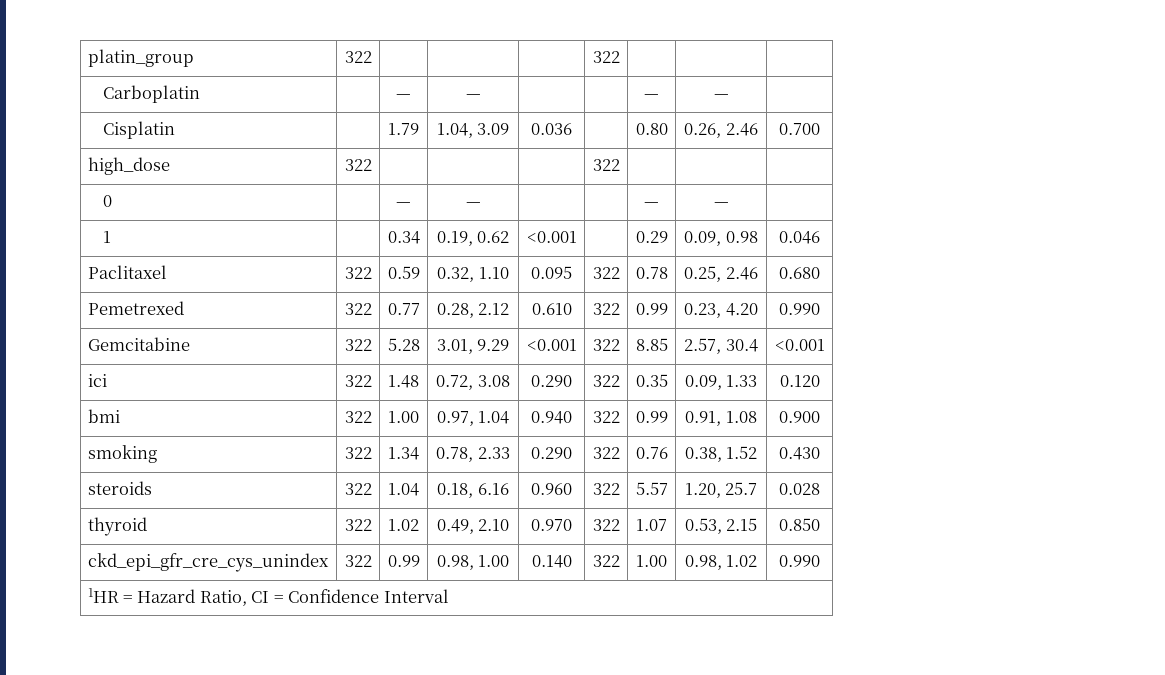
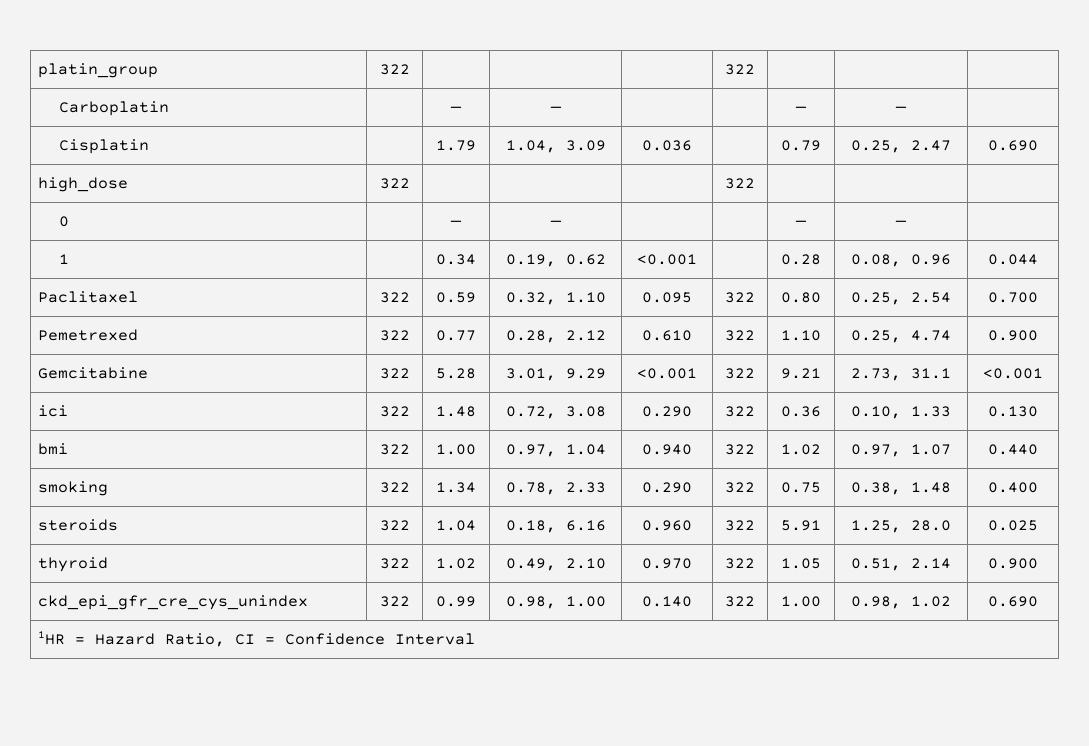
- Cisplatin | | 1.79 | 1.04, 3.09 | 0.036 | | 0.80 | 0.26, 2.46 | 0.700
+ Cisplatin | | 1.79 | 1.04, 3.09 | 0.036 | | 0.79 | 0.25, 2.47 | 0.690
- 1 | | 0.34 | 0.19, 0.62 | <0.001 | | 0.29 | 0.09, 0.98 | 0.046
+ 1 | | 0.34 | 0.19, 0.62 | <0.001 | | 0.28 | 0.08, 0.96 | 0.044
- Paclitaxel | 322 | 0.59 | 0.32, 1.10 | 0.095 | 322 | 0.78 | 0.25, 2.46 | 0.680
+ Paclitaxel | 322 | 0.59 | 0.32, 1.10 | 0.095 | 322 | 0.80 | 0.25, 2.54 | 0.700
- Pemetrexed | 322 | 0.77 | 0.28, 2.12 | 0.610 | 322 | 0.99 | 0.23, 4.20 | 0.990
+ Pemetrexed | 322 | 0.77 | 0.28, 2.12 | 0.610 | 322 | 1.10 | 0.25, 4.74 | 0.900
- Gemcitabine | 322 | 5.28 | 3.01, 9.29 | <0.001 | 322 | 8.85 | 2.57, 30.4 | <0.001
+ Gemcitabine | 322 | 5.28 | 3.01, 9.29 | <0.001 | 322 | 9.21 | 2.73, 31.1 | <0.001
- ici | 322 | 1.48 | 0.72, 3.08 | 0.290 | 322 | 0.35 | 0.09, 1.33 | 0.120
+ ici | 322 | 1.48 | 0.72, 3.08 | 0.290 | 322 | 0.36 | 0.10, 1.33 | 0.130
- bmi | 322 | 1.00 | 0.97, 1.04 | 0.940 | 322 | 0.99 | 0.91, 1.08 | 0.900
+ bmi | 322 | 1.00 | 0.97, 1.04 | 0.940 | 322 | 1.02 | 0.97, 1.07 | 0.440
- smoking | 322 | 1.34 | 0.78, 2.33 | 0.290 | 322 | 0.76 | 0.38, 1.52 | 0.430
+ smoking | 322 | 1.34 | 0.78, 2.33 | 0.290 | 322 | 0.75 | 0.38, 1.48 | 0.400
- steroids | 322 | 1.04 | 0.18, 6.16 | 0.960 | 322 | 5.57 | 1.20, 25.7 | 0.028
+ steroids | 322 | 1.04 | 0.18, 6.16 | 0.960 | 322 | 5.91 | 1.25, 28.0 | 0.025
- thyroid | 322 | 1.02 | 0.49, 2.10 | 0.970 | 322 | 1.07 | 0.53, 2.15 | 0.850
+ thyroid | 322 | 1.02 | 0.49, 2.10 | 0.970 | 322 | 1.05 | 0.51, 2.14 | 0.900
- ckd_epi_gfr_cre_cys_unindex | 322 | 0.99 | 0.98, 1.00 | 0.140 | 322 | 1.00 | 0.98, 1.02 | 0.990
+ ckd_epi_gfr_cre_cys_unindex | 322 | 0.99 | 0.98, 1.00 | 0.140 | 322 | 1.00 | 0.98, 1.02 | 0.690

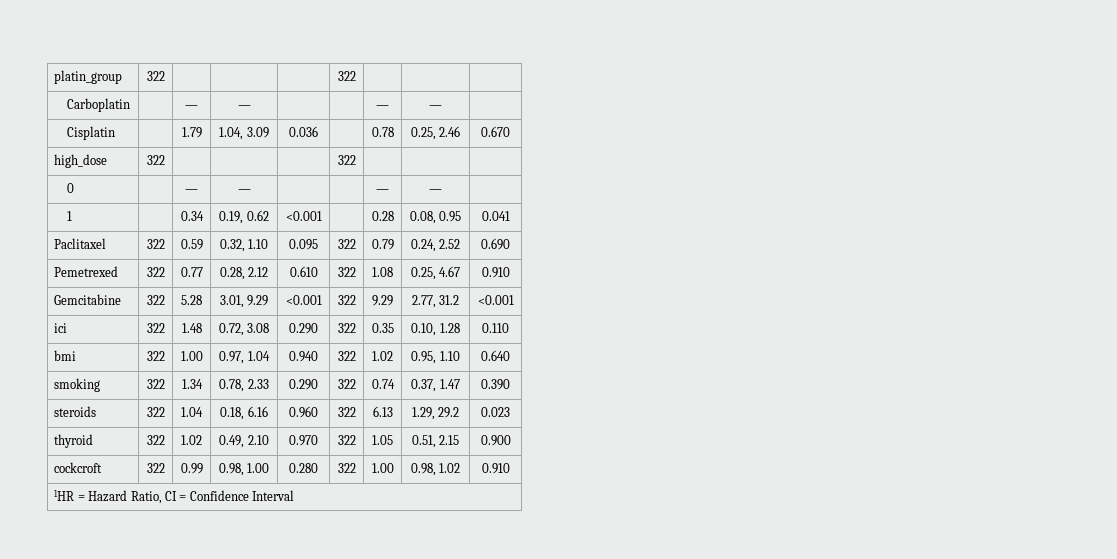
- Cisplatin | | 1.79 | 1.04, 3.09 | 0.036 | | 0.79 | 0.25, 2.47 | 0.690
+ Cisplatin | | 1.79 | 1.04, 3.09 | 0.036 | | 0.78 | 0.25, 2.46 | 0.670
- 1 | | 0.34 | 0.19, 0.62 | <0.001 | | 0.28 | 0.08, 0.96 | 0.044
+ 1 | | 0.34 | 0.19, 0.62 | <0.001 | | 0.28 | 0.08, 0.95 | 0.041
- Paclitaxel | 322 | 0.59 | 0.32, 1.10 | 0.095 | 322 | 0.80 | 0.25, 2.54 | 0.700
+ Paclitaxel | 322 | 0.59 | 0.32, 1.10 | 0.095 | 322 | 0.79 | 0.24, 2.52 | 0.690
- Pemetrexed | 322 | 0.77 | 0.28, 2.12 | 0.610 | 322 | 1.10 | 0.25, 4.74 | 0.900
+ Pemetrexed | 322 | 0.77 | 0.28, 2.12 | 0.610 | 322 | 1.08 | 0.25, 4.67 | 0.910
- Gemcitabine | 322 | 5.28 | 3.01, 9.29 | <0.001 | 322 | 9.21 | 2.73, 31.1 | <0.001
+ Gemcitabine | 322 | 5.28 | 3.01, 9.29 | <0.001 | 322 | 9.29 | 2.77, 31.2 | <0.001
- ici | 322 | 1.48 | 0.72, 3.08 | 0.290 | 322 | 0.36 | 0.10, 1.33 | 0.130
+ ici | 322 | 1.48 | 0.72, 3.08 | 0.290 | 322 | 0.35 | 0.10, 1.28 | 0.110
- bmi | 322 | 1.00 | 0.97, 1.04 | 0.940 | 322 | 1.02 | 0.97, 1.07 | 0.440
+ bmi | 322 | 1.00 | 0.97, 1.04 | 0.940 | 322 | 1.02 | 0.95, 1.10 | 0.640
- smoking | 322 | 1.34 | 0.78, 2.33 | 0.290 | 322 | 0.75 | 0.38, 1.48 | 0.400
+ smoking | 322 | 1.34 | 0.78, 2.33 | 0.290 | 322 | 0.74 | 0.37, 1.47 | 0.390
- steroids | 322 | 1.04 | 0.18, 6.16 | 0.960 | 322 | 5.91 | 1.25, 28.0 | 0.025
+ steroids | 322 | 1.04 | 0.18, 6.16 | 0.960 | 322 | 6.13 | 1.29, 29.2 | 0.023
- thyroid | 322 | 1.02 | 0.49, 2.10 | 0.970 | 322 | 1.05 | 0.51, 2.14 | 0.900
- ckd_epi_gfr_cre_cys_unindex | 322 | 0.99 | 0.98, 1.00 | 0.140 | 322 | 1.00 | 0.98, 1.02 | 0.690
+ thyroid | 322 | 1.02 | 0.49, 2.10 | 0.970 | 322 | 1.05 | 0.51, 2.15 | 0.900
+ cockcroft | 322 | 0.99 | 0.98, 1.00 | 0.280 | 322 | 1.00 | 0.98, 1.02 | 0.910

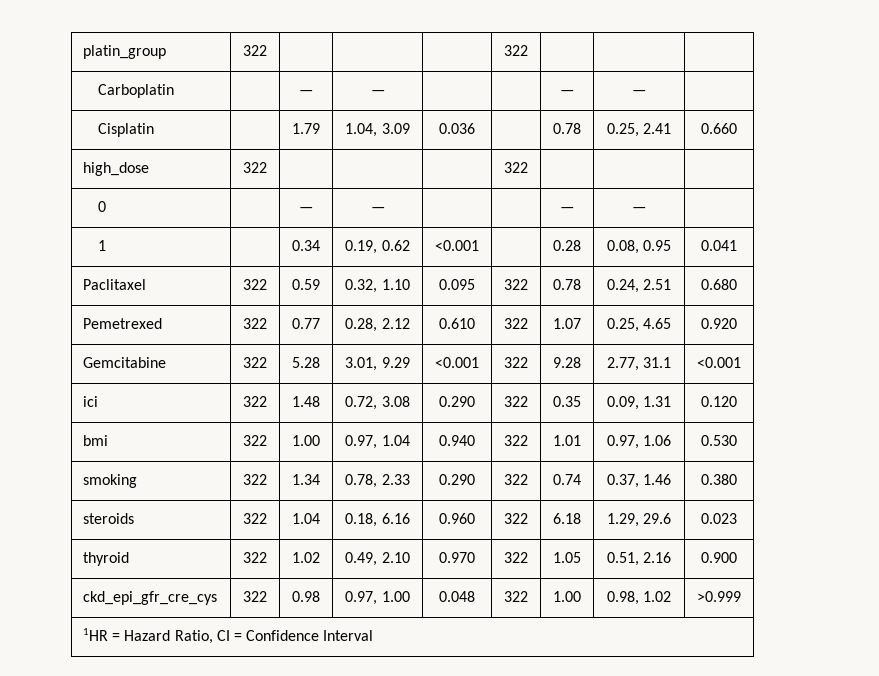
- Cisplatin | | 1.79 | 1.04, 3.09 | 0.036 | | 0.78 | 0.25, 2.46 | 0.670
+ Cisplatin | | 1.79 | 1.04, 3.09 | 0.036 | | 0.78 | 0.25, 2.41 | 0.660
- Paclitaxel | 322 | 0.59 | 0.32, 1.10 | 0.095 | 322 | 0.79 | 0.24, 2.52 | 0.690
+ Paclitaxel | 322 | 0.59 | 0.32, 1.10 | 0.095 | 322 | 0.78 | 0.24, 2.51 | 0.680
- Pemetrexed | 322 | 0.77 | 0.28, 2.12 | 0.610 | 322 | 1.08 | 0.25, 4.67 | 0.910
+ Pemetrexed | 322 | 0.77 | 0.28, 2.12 | 0.610 | 322 | 1.07 | 0.25, 4.65 | 0.920
- Gemcitabine | 322 | 5.28 | 3.01, 9.29 | <0.001 | 322 | 9.29 | 2.77, 31.2 | <0.001
+ Gemcitabine | 322 | 5.28 | 3.01, 9.29 | <0.001 | 322 | 9.28 | 2.77, 31.1 | <0.001
- ici | 322 | 1.48 | 0.72, 3.08 | 0.290 | 322 | 0.35 | 0.10, 1.28 | 0.110
+ ici | 322 | 1.48 | 0.72, 3.08 | 0.290 | 322 | 0.35 | 0.09, 1.31 | 0.120
- bmi | 322 | 1.00 | 0.97, 1.04 | 0.940 | 322 | 1.02 | 0.95, 1.10 | 0.640
+ bmi | 322 | 1.00 | 0.97, 1.04 | 0.940 | 322 | 1.01 | 0.97, 1.06 | 0.530
- smoking | 322 | 1.34 | 0.78, 2.33 | 0.290 | 322 | 0.74 | 0.37, 1.47 | 0.390
+ smoking | 322 | 1.34 | 0.78, 2.33 | 0.290 | 322 | 0.74 | 0.37, 1.46 | 0.380
- steroids | 322 | 1.04 | 0.18, 6.16 | 0.960 | 322 | 6.13 | 1.29, 29.2 | 0.023
+ steroids | 322 | 1.04 | 0.18, 6.16 | 0.960 | 322 | 6.18 | 1.29, 29.6 | 0.023
- thyroid | 322 | 1.02 | 0.49, 2.10 | 0.970 | 322 | 1.05 | 0.51, 2.15 | 0.900
+ thyroid | 322 | 1.02 | 0.49, 2.10 | 0.970 | 322 | 1.05 | 0.51, 2.16 | 0.900
- cockcroft | 322 | 0.99 | 0.98, 1.00 | 0.280 | 322 | 1.00 | 0.98, 1.02 | 0.910
+ ckd_epi_gfr_cre_cys | 322 | 0.98 | 0.97, 1.00 | 0.048 | 322 | 1.00 | 0.98, 1.02 | >0.999

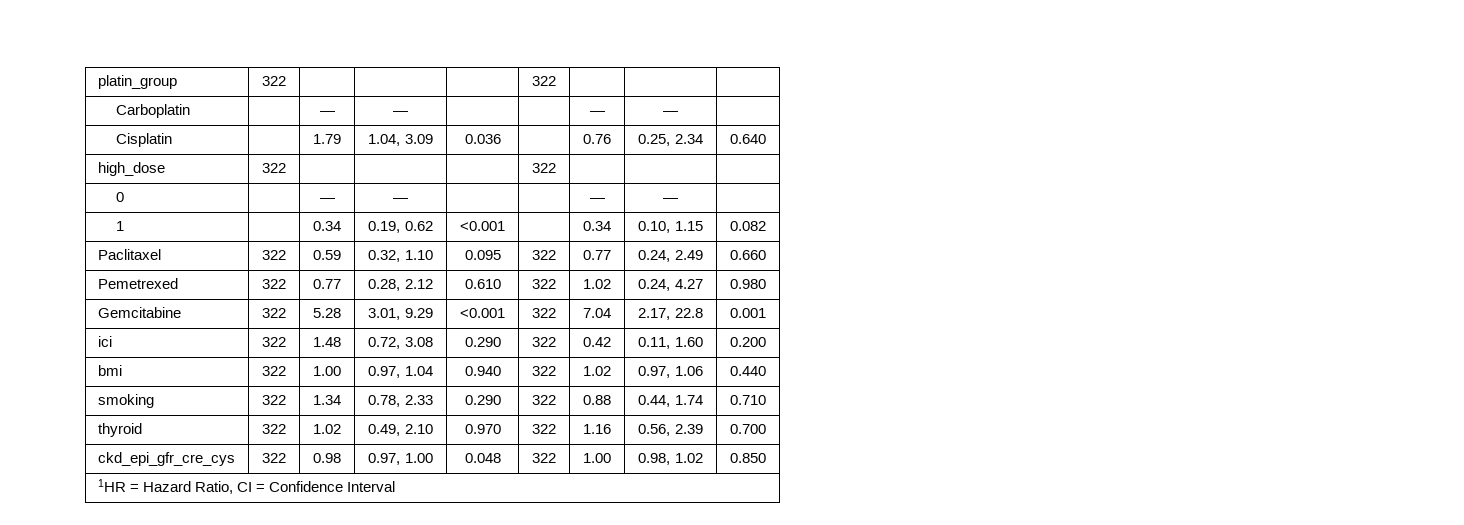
- Cisplatin | | 1.79 | 1.04, 3.09 | 0.036 | | 0.78 | 0.25, 2.41 | 0.660
+ Cisplatin | | 1.79 | 1.04, 3.09 | 0.036 | | 0.76 | 0.25, 2.34 | 0.640
- 1 | | 0.34 | 0.19, 0.62 | <0.001 | | 0.28 | 0.08, 0.95 | 0.041
+ 1 | | 0.34 | 0.19, 0.62 | <0.001 | | 0.34 | 0.10, 1.15 | 0.082
- Paclitaxel | 322 | 0.59 | 0.32, 1.10 | 0.095 | 322 | 0.78 | 0.24, 2.51 | 0.680
+ Paclitaxel | 322 | 0.59 | 0.32, 1.10 | 0.095 | 322 | 0.77 | 0.24, 2.49 | 0.660
- Pemetrexed | 322 | 0.77 | 0.28, 2.12 | 0.610 | 322 | 1.07 | 0.25, 4.65 | 0.920
+ Pemetrexed | 322 | 0.77 | 0.28, 2.12 | 0.610 | 322 | 1.02 | 0.24, 4.27 | 0.980
- Gemcitabine | 322 | 5.28 | 3.01, 9.29 | <0.001 | 322 | 9.28 | 2.77, 31.1 | <0.001
+ Gemcitabine | 322 | 5.28 | 3.01, 9.29 | <0.001 | 322 | 7.04 | 2.17, 22.8 | 0.001
- ici | 322 | 1.48 | 0.72, 3.08 | 0.290 | 322 | 0.35 | 0.09, 1.31 | 0.120
+ ici | 322 | 1.48 | 0.72, 3.08 | 0.290 | 322 | 0.42 | 0.11, 1.60 | 0.200
- bmi | 322 | 1.00 | 0.97, 1.04 | 0.940 | 322 | 1.01 | 0.97, 1.06 | 0.530
+ bmi | 322 | 1.00 | 0.97, 1.04 | 0.940 | 322 | 1.02 | 0.97, 1.06 | 0.440
- smoking | 322 | 1.34 | 0.78, 2.33 | 0.290 | 322 | 0.74 | 0.37, 1.46 | 0.380
- steroids | 322 | 1.04 | 0.18, 6.16 | 0.960 | 322 | 6.18 | 1.29, 29.6 | 0.023
+ smoking | 322 | 1.34 | 0.78, 2.33 | 0.290 | 322 | 0.88 | 0.44, 1.74 | 0.710
- thyroid | 322 | 1.02 | 0.49, 2.10 | 0.970 | 322 | 1.05 | 0.51, 2.16 | 0.900
+ thyroid | 322 | 1.02 | 0.49, 2.10 | 0.970 | 322 | 1.16 | 0.56, 2.39 | 0.700
- ckd_epi_gfr_cre_cys | 322 | 0.98 | 0.97, 1.00 | 0.048 | 322 | 1.00 | 0.98, 1.02 | >0.999
+ ckd_epi_gfr_cre_cys | 322 | 0.98 | 0.97, 1.00 | 0.048 | 322 | 1.00 | 0.98, 1.02 | 0.850

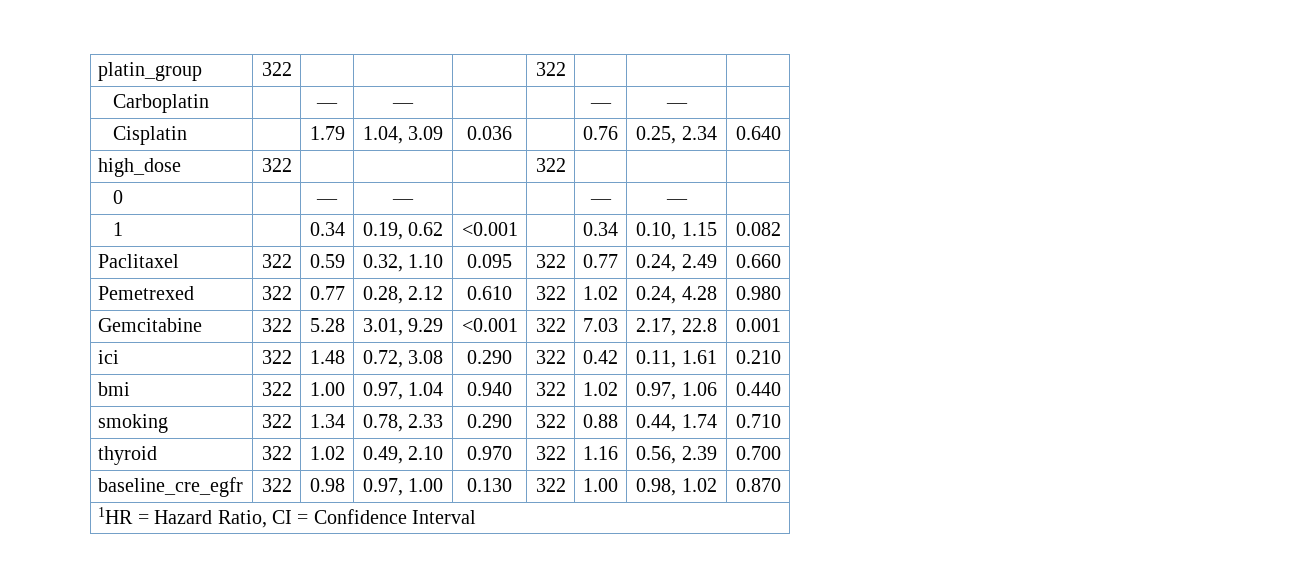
- Pemetrexed | 322 | 0.77 | 0.28, 2.12 | 0.610 | 322 | 1.02 | 0.24, 4.27 | 0.980
+ Pemetrexed | 322 | 0.77 | 0.28, 2.12 | 0.610 | 322 | 1.02 | 0.24, 4.28 | 0.980
- Gemcitabine | 322 | 5.28 | 3.01, 9.29 | <0.001 | 322 | 7.04 | 2.17, 22.8 | 0.001
+ Gemcitabine | 322 | 5.28 | 3.01, 9.29 | <0.001 | 322 | 7.03 | 2.17, 22.8 | 0.001
- ici | 322 | 1.48 | 0.72, 3.08 | 0.290 | 322 | 0.42 | 0.11, 1.60 | 0.200
+ ici | 322 | 1.48 | 0.72, 3.08 | 0.290 | 322 | 0.42 | 0.11, 1.61 | 0.210
- ckd_epi_gfr_cre_cys | 322 | 0.98 | 0.97, 1.00 | 0.048 | 322 | 1.00 | 0.98, 1.02 | 0.850
+ baseline_cre_egfr | 322 | 0.98 | 0.97, 1.00 | 0.130 | 322 | 1.00 | 0.98, 1.02 | 0.870

